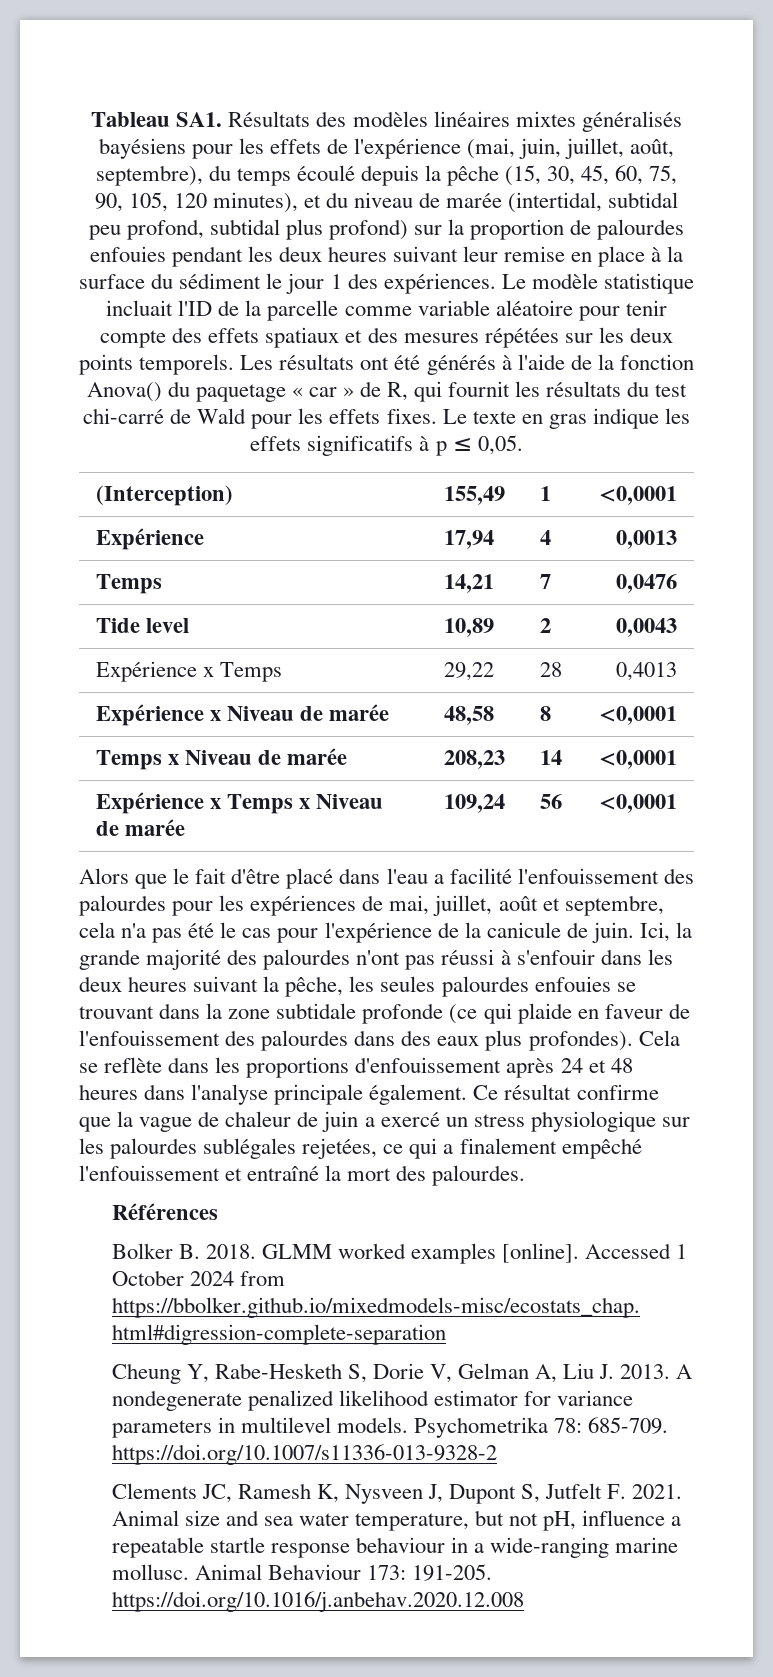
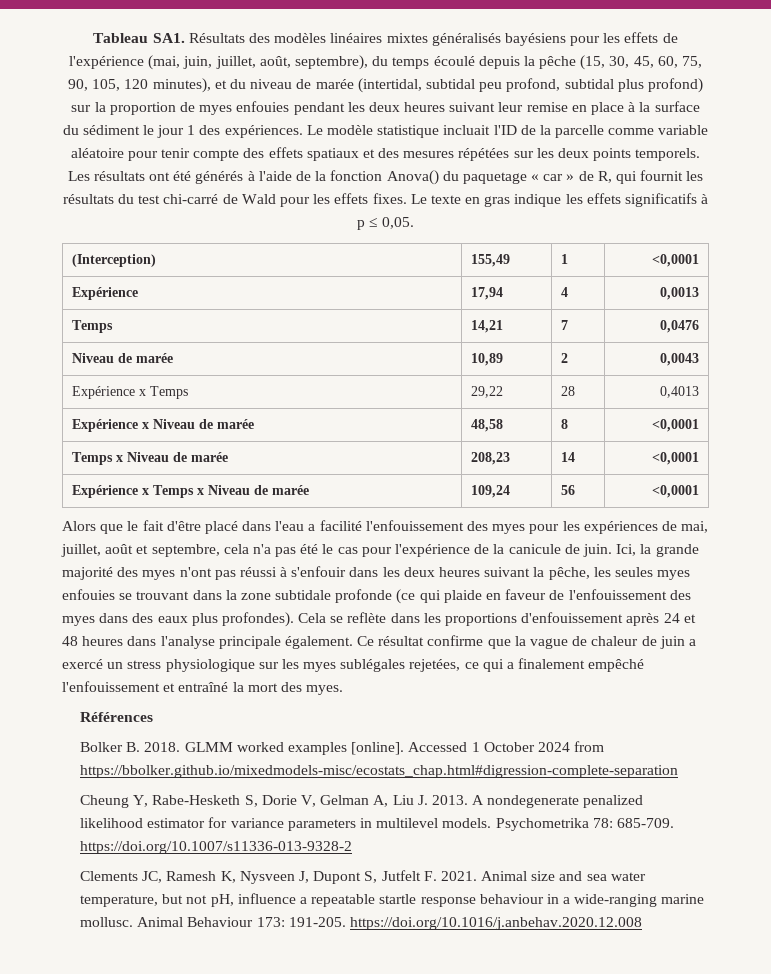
- Tableau SA1. Résultats des modèles linéaires mixtes généralisés bayésiens pour les effets de l'expérience (mai, juin, juillet, août, septembre), du temps écoulé depuis la pêche (15, 30, 45, 60, 75, 90, 105, 120 minutes), et du niveau de marée (intertidal, subtidal peu profond, subtidal plus profond) sur la proportion de palourdes enfouies pendant les deux heures suivant leur remise en place à la surface du sédiment le jour 1 des expériences.
+ Tableau SA1. Résultats des modèles linéaires mixtes généralisés bayésiens pour les effets de l'expérience (mai, juin, juillet, août, septembre), du temps écoulé depuis la pêche (15, 30, 45, 60, 75, 90, 105, 120 minutes), et du niveau de marée (intertidal, subtidal peu profond, subtidal plus profond) sur la proportion de myes enfouies pendant les deux heures suivant leur remise en place à la surface du sédiment le jour 1 des expériences.
- Tide level | 10,89 | 2 | 0,0043
+ Niveau de marée | 10,89 | 2 | 0,0043
- Alors que le fait d'être placé dans l'eau a facilité l'enfouissement des palourdes pour les expériences de mai, juillet, août et septembre, cela n'a pas été le cas pour l'expérience de la canicule de juin.
+ Alors que le fait d'être placé dans l'eau a facilité l'enfouissement des myes pour les expériences de mai, juillet, août et septembre, cela n'a pas été le cas pour l'expérience de la canicule de juin.
- Ici, la grande majorité des palourdes n'ont pas réussi à s'enfouir dans les deux heures suivant la pêche, les seules palourdes enfouies se trouvant dans la zone subtidale profonde (ce qui plaide en faveur de l'enfouissement des palourdes dans des eaux plus profondes).
+ Ici, la grande majorité des myes n'ont pas réussi à s'enfouir dans les deux heures suivant la pêche, les seules myes enfouies se trouvant dans la zone subtidale profonde (ce qui plaide en faveur de l'enfouissement des myes dans des eaux plus profondes).
- Ce résultat confirme que la vague de chaleur de juin a exercé un stress physiologique sur les palourdes sublégales rejetées, ce qui a finalement empêché l'enfouissement et entraîné la mort des palourdes.
+ Ce résultat confirme que la vague de chaleur de juin a exercé un stress physiologique sur les myes sublégales rejetées, ce qui a finalement empêché l'enfouissement et entraîné la mort des myes.

